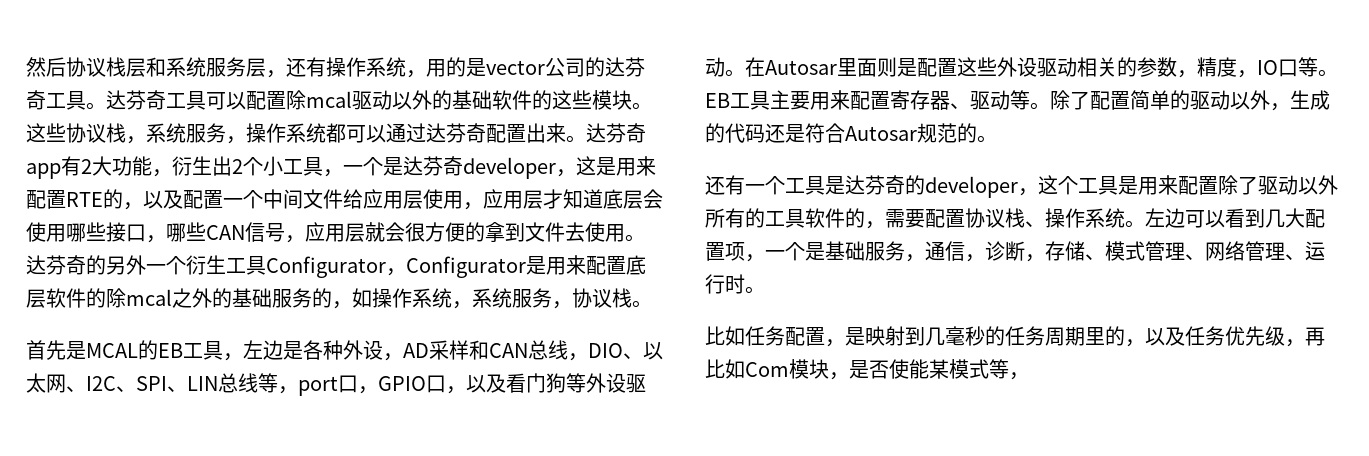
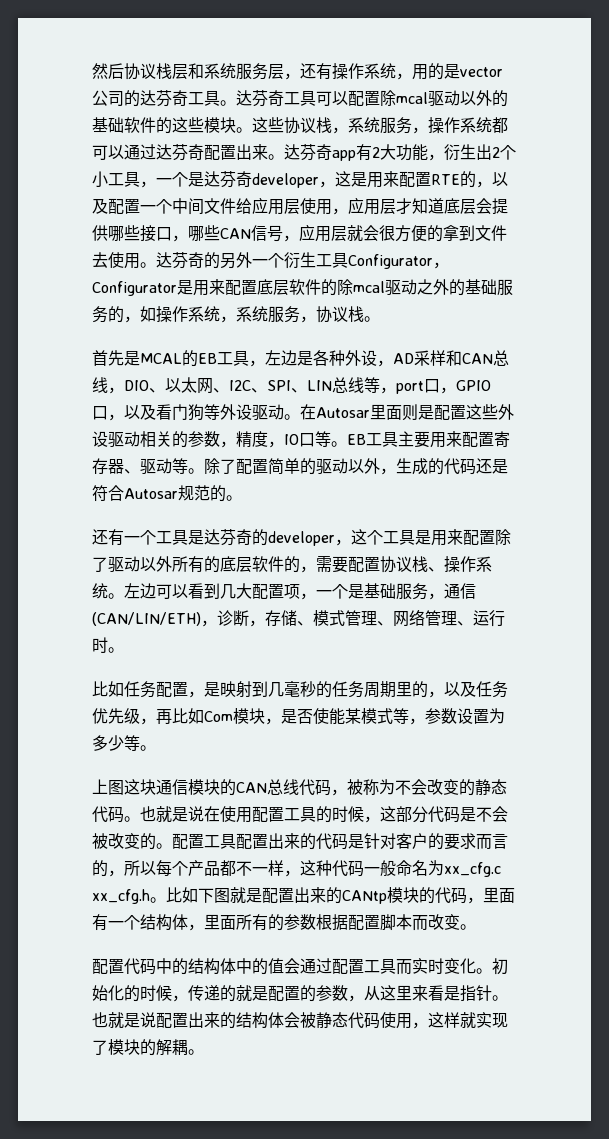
- 达芬奇app有2大功能，衍生出2个小工具，一个是达芬奇developer，这是用来配置RTE的，以及配置一个中间文件给应用层使用，应用层才知道底层会使用哪些接口，哪些CAN信号，应用层就会很方便的拿到文件去使用。
+ 达芬奇app有2大功能，衍生出2个小工具，一个是达芬奇developer，这是用来配置RTE的，以及配置一个中间文件给应用层使用，应用层才知道底层会提供哪些接口，哪些CAN信号，应用层就会很方便的拿到文件去使用。
- 达芬奇的另外一个衍生工具Configurator，Configurator是用来配置底层软件的除mcal之外的基础服务的，如操作系统，系统服务，协议栈。
+ 达芬奇的另外一个衍生工具Configurator，Configurator是用来配置底层软件的除mcal驱动之外的基础服务的，如操作系统，系统服务，协议栈。
- 还有一个工具是达芬奇的developer，这个工具是用来配置除了驱动以外所有的工具软件的，需要配置协议栈、操作系统。
+ 还有一个工具是达芬奇的developer，这个工具是用来配置除了驱动以外所有的底层软件的，需要配置协议栈、操作系统。
- 左边可以看到几大配置项，一个是基础服务，通信，诊断，存储、模式管理、网络管理、运行时。
+ 左边可以看到几大配置项，一个是基础服务，通信(CAN/LIN/ETH)，诊断，存储、模式管理、网络管理、运行时。
- 比如任务配置，是映射到几毫秒的任务周期里的，以及任务优先级，再比如Com模块，是否使能某模式等，
+ 比如任务配置，是映射到几毫秒的任务周期里的，以及任务优先级，再比如Com模块，是否使能某模式等，参数设置为多少等。
+ 上图这块通信模块的CAN总线代码，被称为不会改变的静态代码。也就是说在使用配置工具的时候，这部分代码是不会被改变的。配置工具配置出来的代码是针对客户的要求而言的，所以每个产品都不一样，这种代码一般命名为xx_cfg.c xx_cfg.h。比如下图就是配置出来的CANtp模块的代码，里面有一个结构体，里面所有的参数根据配置脚本而改变。
+ 配置代码中的结构体中的值会通过配置工具而实时变化。初始化的时候，传递的就是配置的参数，从这里来看是指针。也就是说配置出来的结构体会被静态代码使用，这样就实现了模块的解耦。

